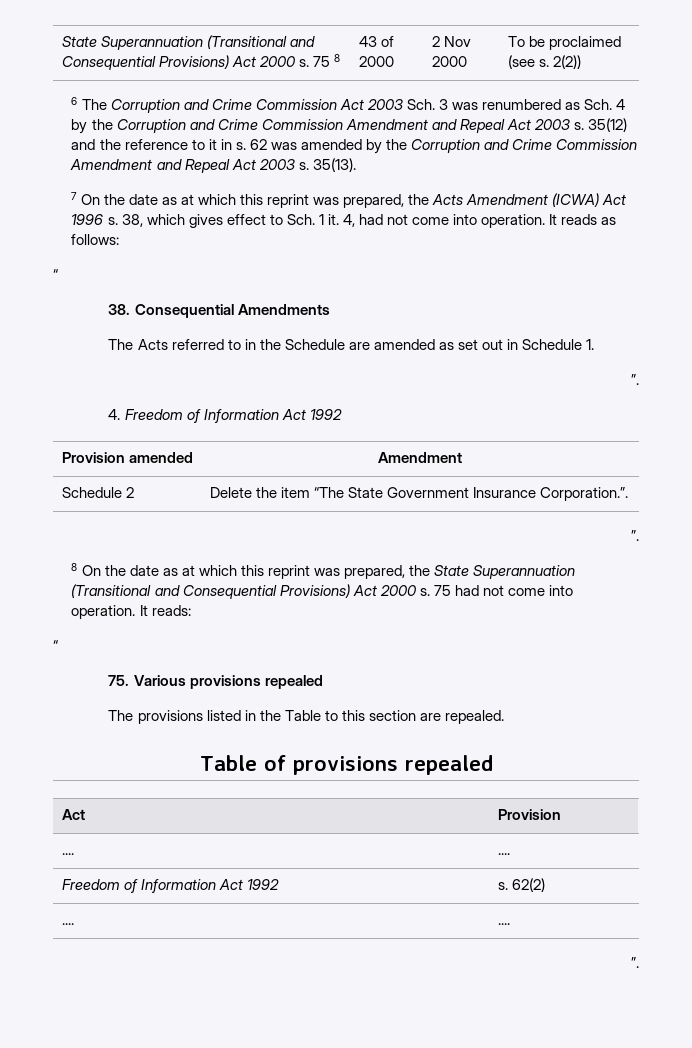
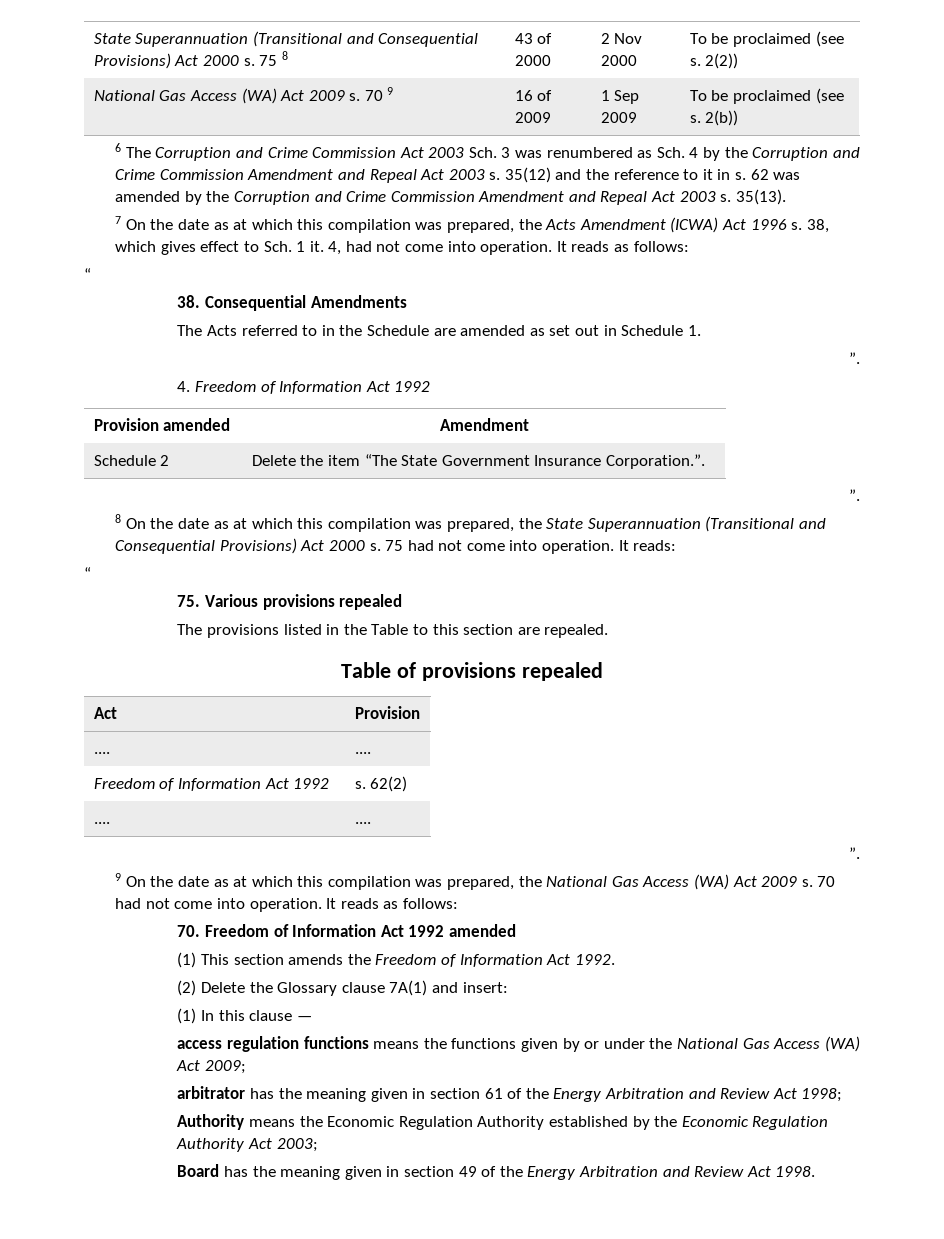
+ National Gas Access (WA) Act 2009 s. 70 9 | 16 of 2009 | 1 Sep 2009 | To be proclaimed (see s. 2(b))
- 7 On the date as at which this reprint was prepared, the Acts Amendment (ICWA) Act 1996 s.
+ 7 On the date as at which this compilation was prepared, the Acts Amendment (ICWA) Act 1996 s.
- 8 On the date as at which this reprint was prepared, the State Superannuation (Transitional and Consequential Provisions) Act 2000 s.
+ 8 On the date as at which this compilation was prepared, the State Superannuation (Transitional and Consequential Provisions) Act 2000 s.
+ 9 On the date as at which this compilation was prepared, the National Gas Access (WA) Act 2009 s. 70 had not come into operation. It reads as follows:
+ 70. Freedom of Information Act 1992 amended
+ (1) This section amends the Freedom of Information Act 1992.
+ (2) Delete the Glossary clause 7A(1) and insert:
+ (1) In this clause —
+ access regulation functions means the functions given by or under the National Gas Access (WA) Act 2009;
+ arbitrator has the meaning given in section 61 of the Energy Arbitration and Review Act 1998;
+ Authority means the Economic Regulation Authority established by the Economic Regulation Authority Act 2003;
+ Board has the meaning given in section 49 of the Energy Arbitration and Review Act 1998.

